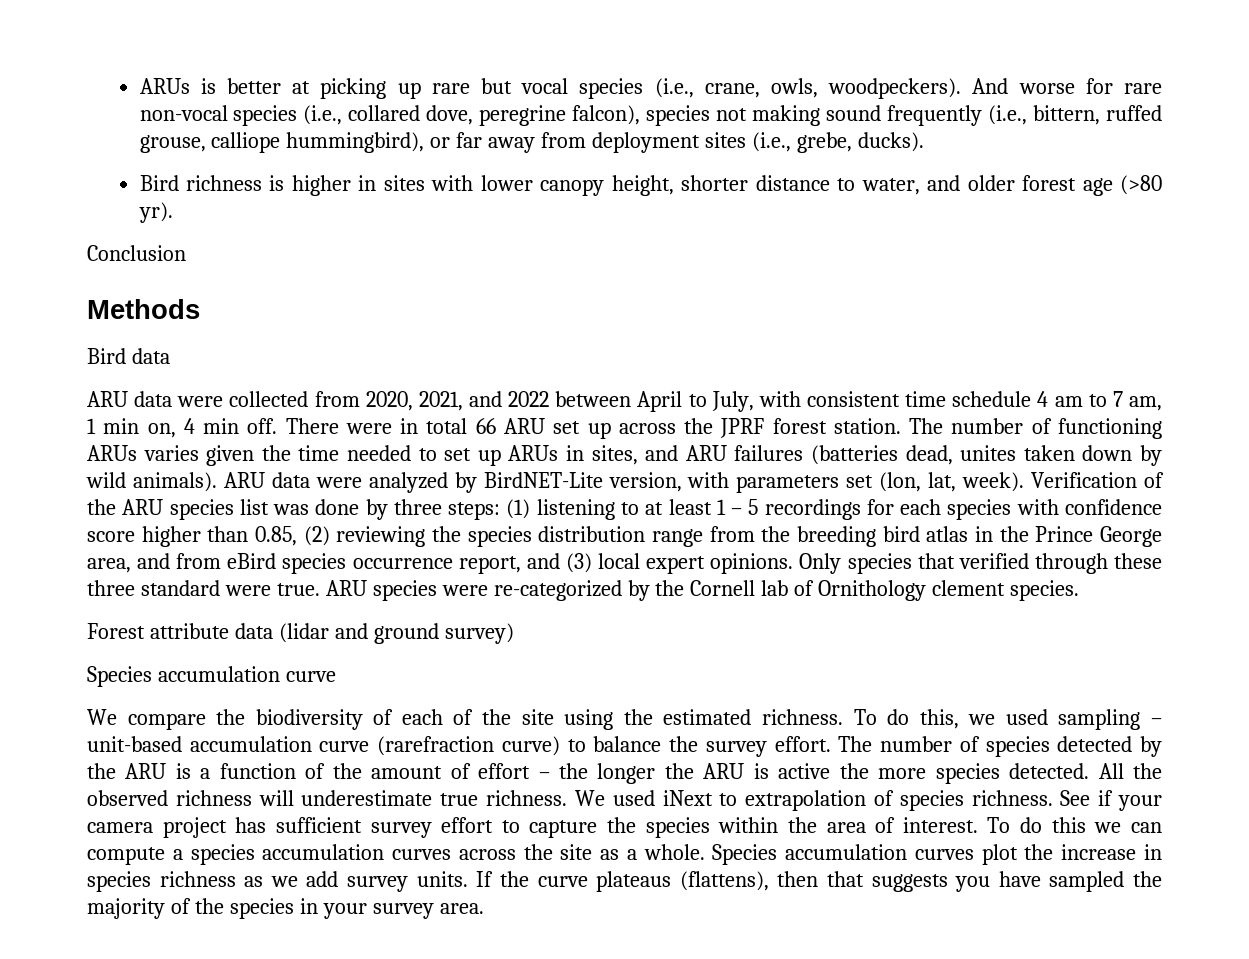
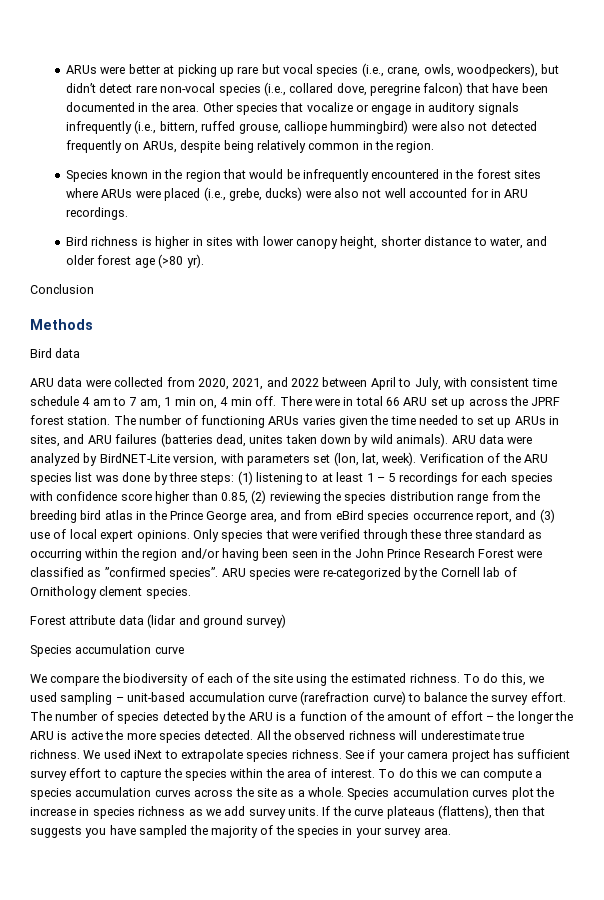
- ARUs is better at picking up rare but vocal species (i.e., crane, owls, woodpeckers). And worse for rare non-vocal species (i.e., collared dove, peregrine falcon), species not making sound frequently (i.e., bittern, ruffed grouse, calliope hummingbird), or far away from deployment sites (i.e., grebe, ducks).
+ ARUs were better at picking up rare but vocal species (i.e., crane, owls, woodpeckers), but didn’t detect rare non-vocal species (i.e., collared dove, peregrine falcon) that have been documented in the area. Other species that vocalize or engage in auditory signals infrequently (i.e., bittern, ruffed grouse, calliope hummingbird) were also not detected frequently on ARUs, despite being relatively common in the region.
+ Species known in the region that would be infrequently encountered in the forest sites where ARUs were placed (i.e., grebe, ducks) were also not well accounted for in ARU recordings.
- Verification of the ARU species list was done by three steps: (1) listening to at least 1 – 5 recordings for each species with confidence score higher than 0.85, (2) reviewing the species distribution range from the breeding bird atlas in the Prince George area, and from eBird species occurrence report, and (3) local expert opinions.
+ Verification of the ARU species list was done by three steps: (1) listening to at least 1 – 5 recordings for each species with confidence score higher than 0.85, (2) reviewing the species distribution range from the breeding bird atlas in the Prince George area, and from eBird species occurrence report, and (3) use of local expert opinions.
- Only species that verified through these three standard were true.
+ Only species that were verified through these three standard as occurring within the region and/or having been seen in the John Prince Research Forest were classified as ”confirmed species”.
- We used iNext to extrapolation of species richness.
+ We used iNext to extrapolate species richness.

